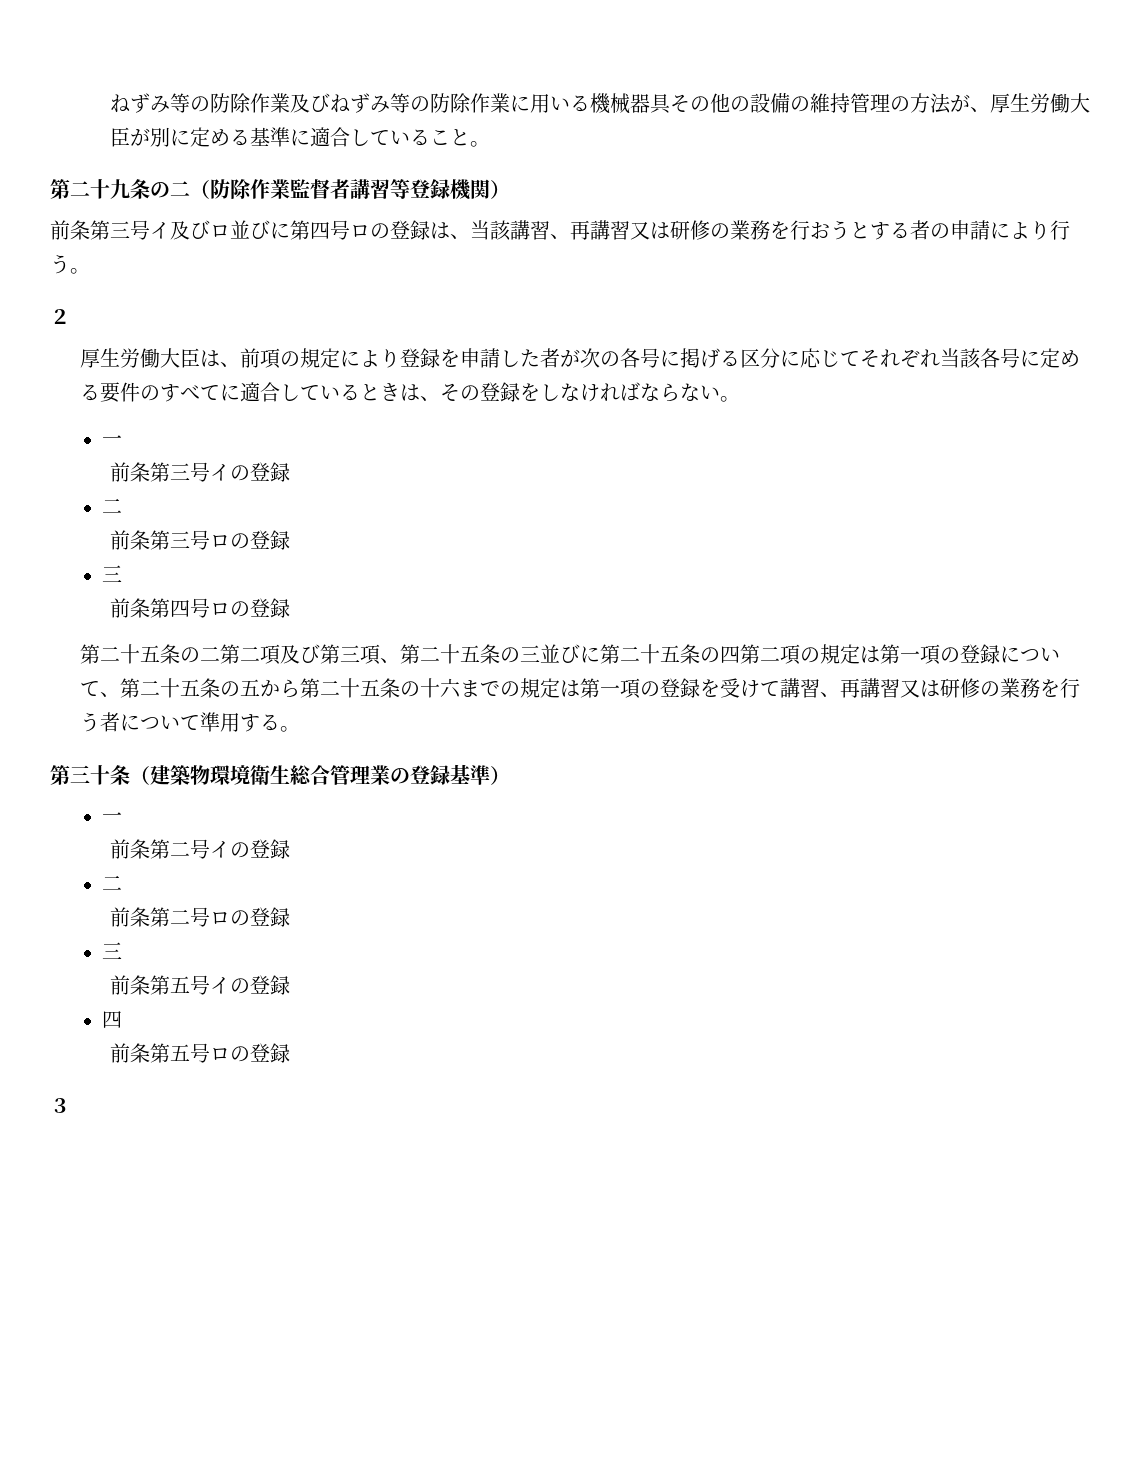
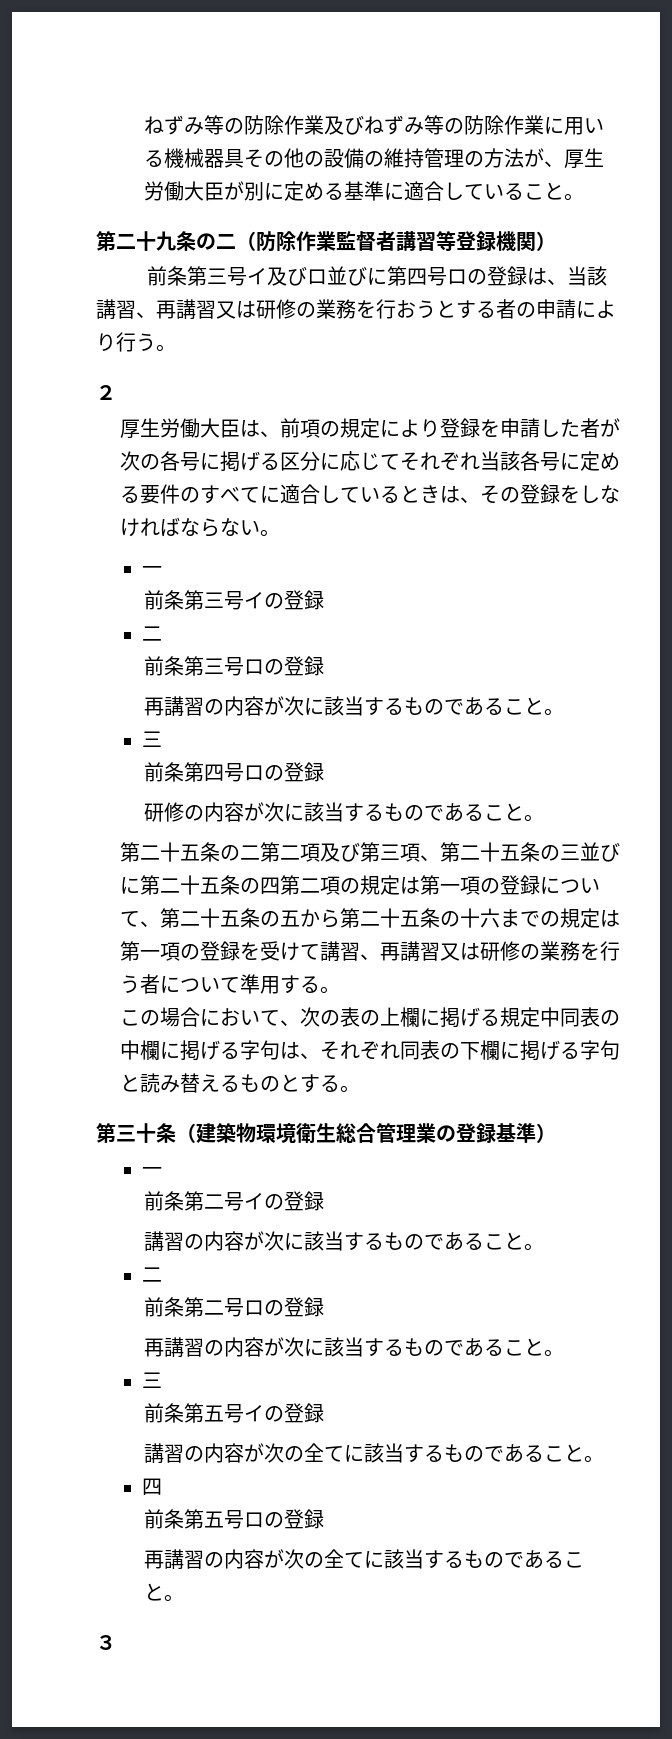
  前条第三号ロの登録
+ 再講習の内容が次に該当するものであること。
+ 研修の内容が次に該当するものであること。
+ この場合において、次の表の上欄に掲げる規定中同表の中欄に掲げる字句は、それぞれ同表の下欄に掲げる字句と読み替えるものとする。
  前条第二号イの登録
+ 講習の内容が次に該当するものであること。
  前条第二号ロの登録
+ 再講習の内容が次に該当するものであること。
  前条第五号イの登録
+ 講習の内容が次の全てに該当するものであること。
+ 再講習の内容が次の全てに該当するものであること。

